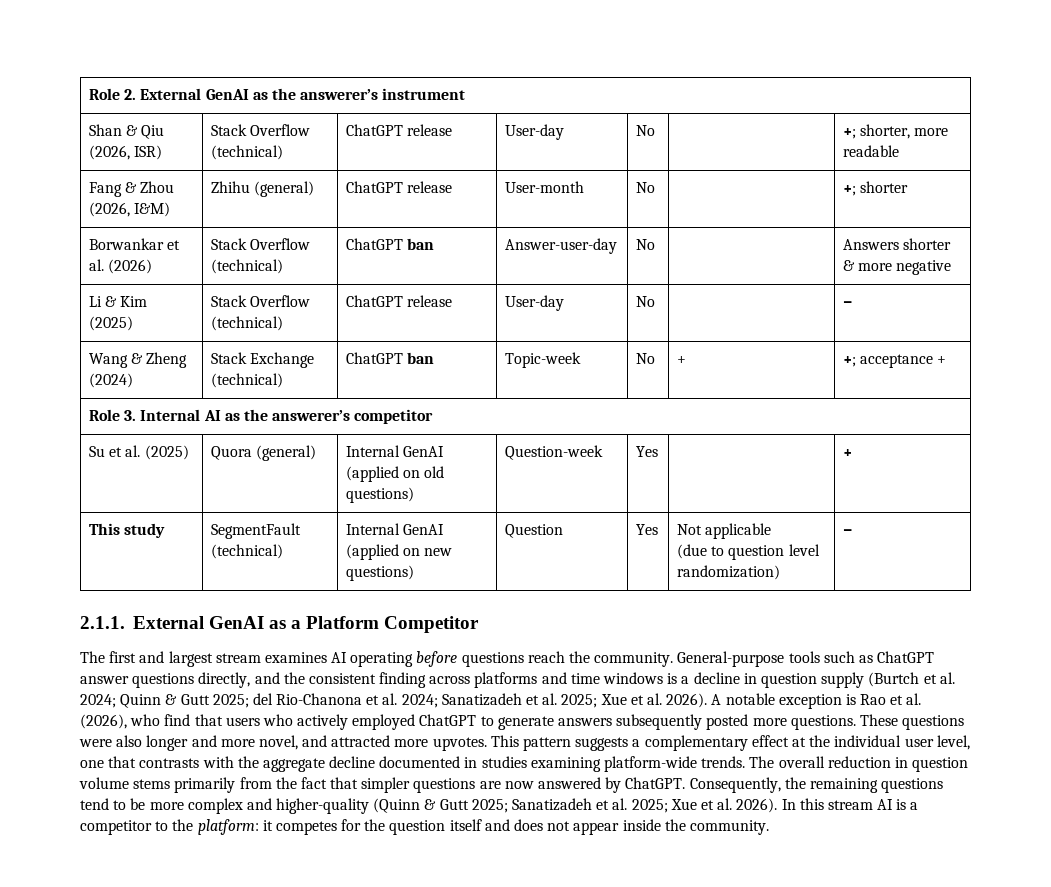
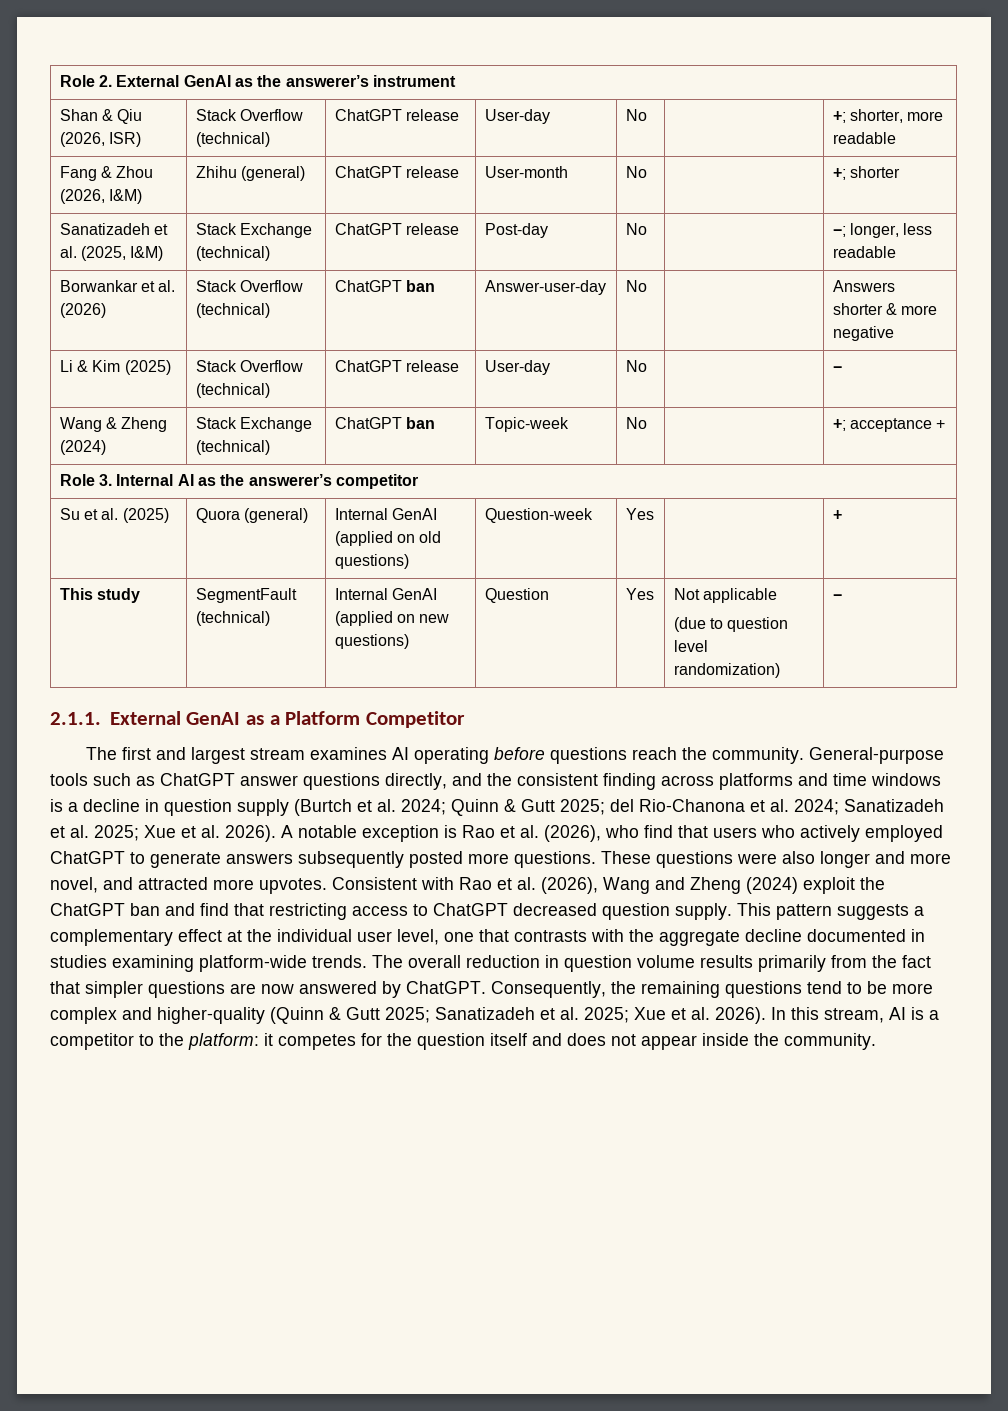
+ Sanatizadeh et al. (2025, I&M) | Stack Exchange (technical) | ChatGPT release | Post-day | No | | −; longer, less readable
- Wang & Zheng (2024) | Stack Exchange (technical) | ChatGPT ban | Topic-week | No | + | +; acceptance +
+ Wang & Zheng (2024) | Stack Exchange (technical) | ChatGPT ban | Topic-week | No | | +; acceptance +
+ Consistent with Rao et al. (2026), Wang and Zheng (2024) exploit the ChatGPT ban and find that restricting access to ChatGPT decreased question supply.
- The overall reduction in question volume stems primarily from the fact that simpler questions are now answered by ChatGPT.
+ The overall reduction in question volume results primarily from the fact that simpler questions are now answered by ChatGPT.
- In this stream AI is a competitor to the platform: it competes for the question itself and does not appear inside the community.
+ In this stream, AI is a competitor to the platform: it competes for the question itself and does not appear inside the community.

